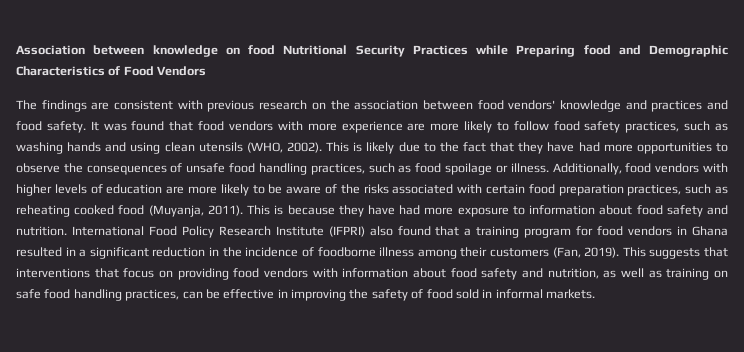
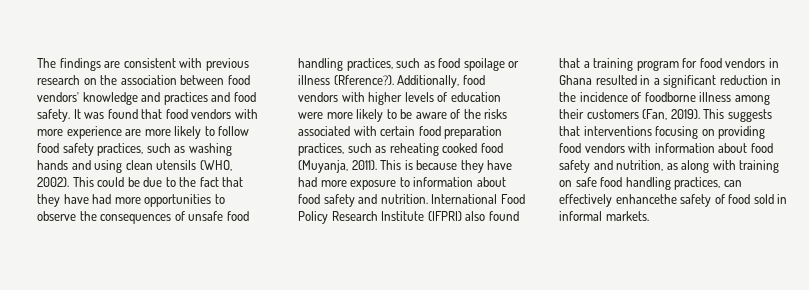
- Association between knowledge on food Nutritional Security Practices while Preparing food and Demographic Characteristics of Food Vendors
- This is likely due to the fact that they have had more opportunities to observe the consequences of unsafe food handling practices, such as food spoilage or illness.
+ This could be due to the fact that they have had more opportunities to observe the consequences of unsafe food handling practices, such as food spoilage or illness (Rference?).
- Additionally, food vendors with higher levels of education are more likely to be aware of the risks associated with certain food preparation practices, such as reheating cooked food (Muyanja, 2011).
+ Additionally, food vendors with higher levels of education were more likely to be aware of the risks associated with certain food preparation practices, such as reheating cooked food (Muyanja, 2011).
- This suggests that interventions that focus on providing food vendors with information about food safety and nutrition, as well as training on safe food handling practices, can be effective in improving the safety of food sold in informal markets.
+ This suggests that interventions focusing on providing food vendors with information about food safety and nutrition, as along with training on safe food handling practices, can effectively enhancethe safety of food sold in informal markets.

